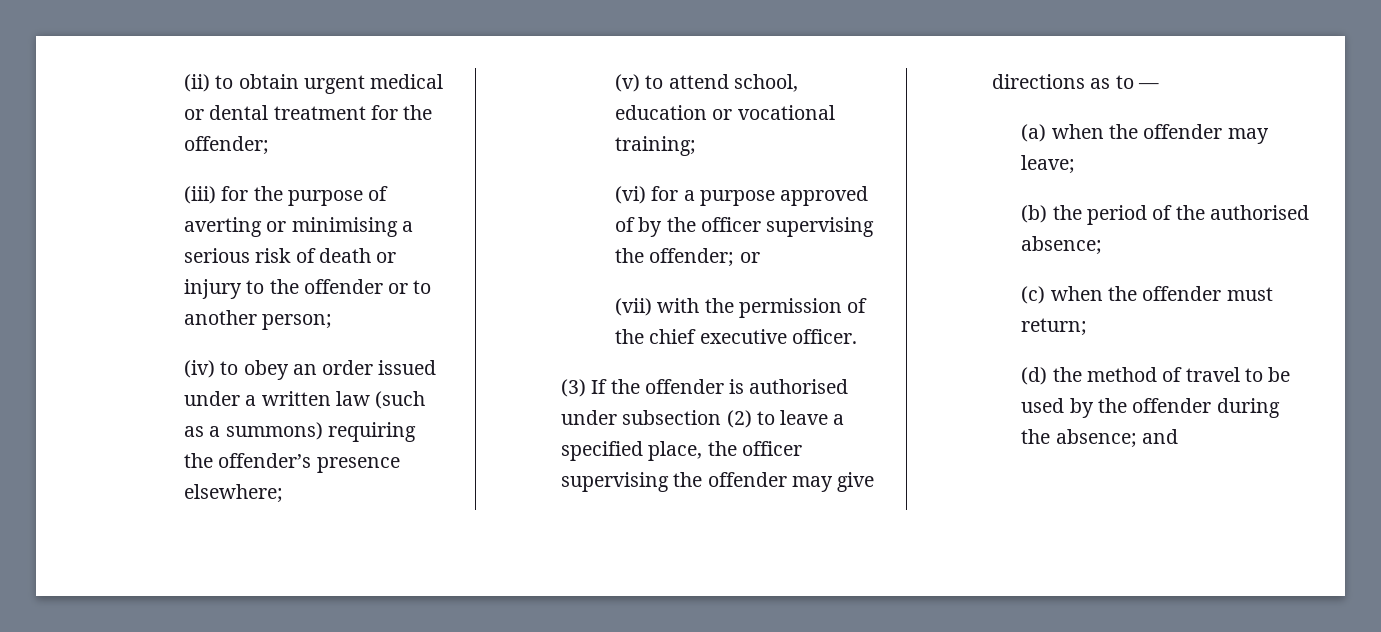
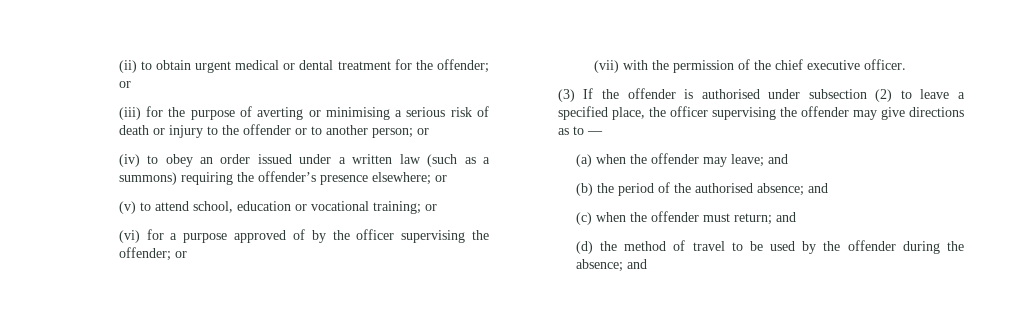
- (ii) to obtain urgent medical or dental treatment for the offender;
+ (ii) to obtain urgent medical or dental treatment for the offender; or
- (iii) for the purpose of averting or minimising a serious risk of death or injury to the offender or to another person;
+ (iii) for the purpose of averting or minimising a serious risk of death or injury to the offender or to another person; or
- (iv) to obey an order issued under a written law (such as a summons) requiring the offender’s presence elsewhere;
+ (iv) to obey an order issued under a written law (such as a summons) requiring the offender’s presence elsewhere; or
- (v) to attend school, education or vocational training;
+ (v) to attend school, education or vocational training; or
- (a) when the offender may leave;
+ (a) when the offender may leave; and
- (b) the period of the authorised absence;
+ (b) the period of the authorised absence; and
- (c) when the offender must return;
+ (c) when the offender must return; and

